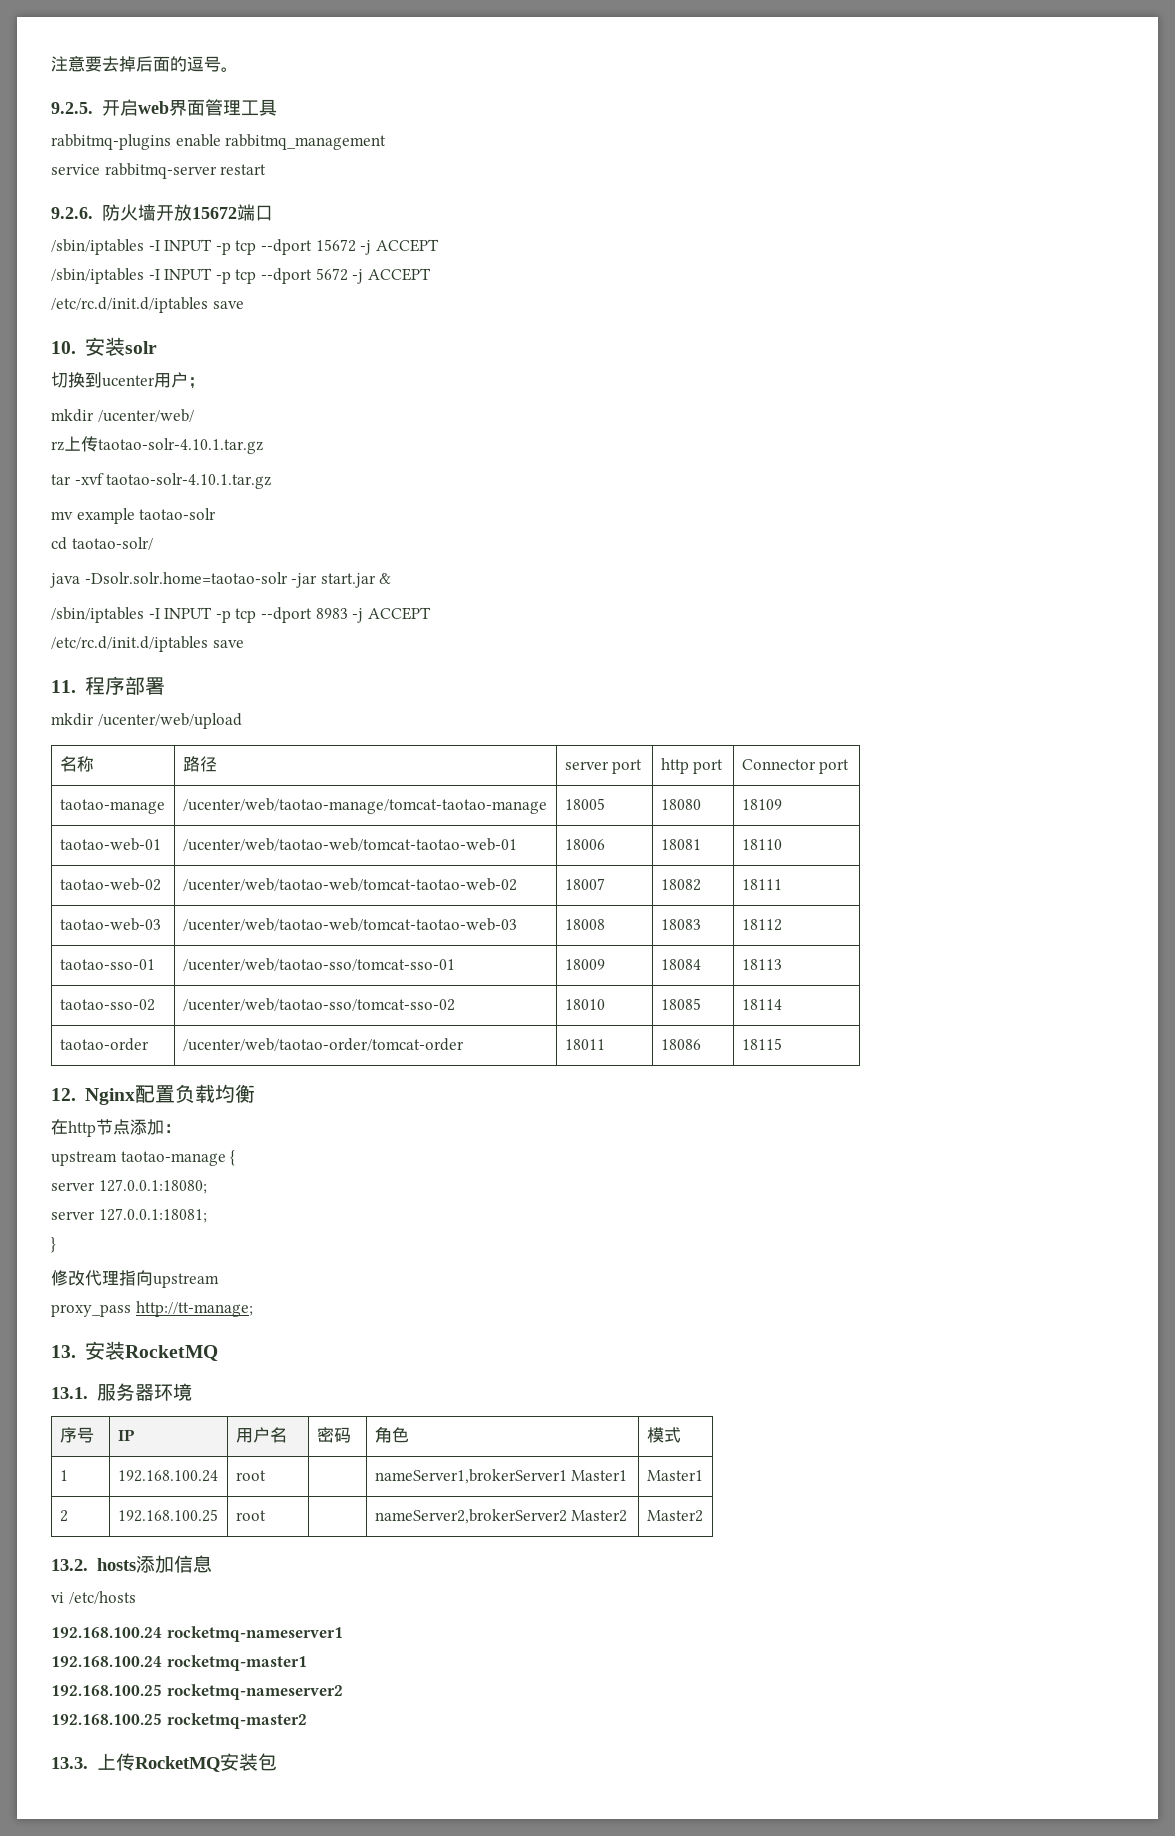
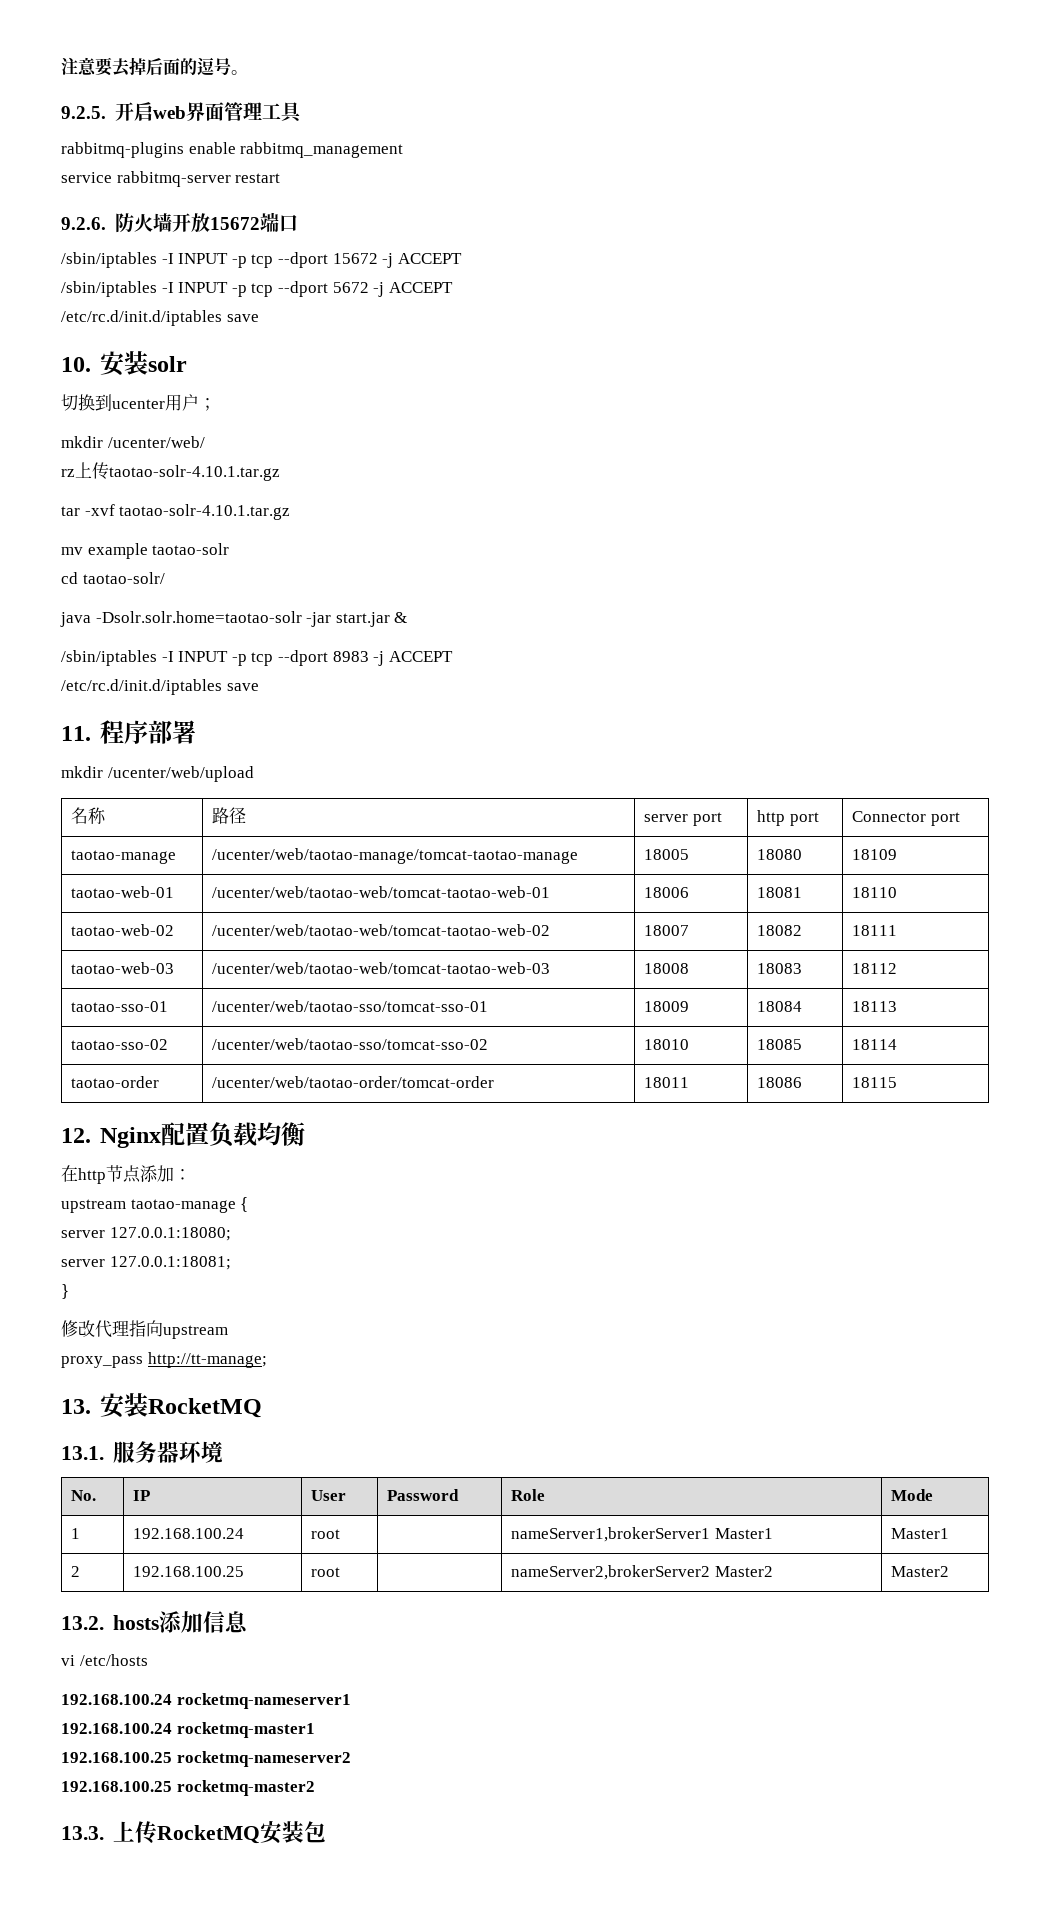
- 序号 | IP | 用户名 | 密码 | 角色 | 模式
+ No. | IP | User | Password | Role | Mode

